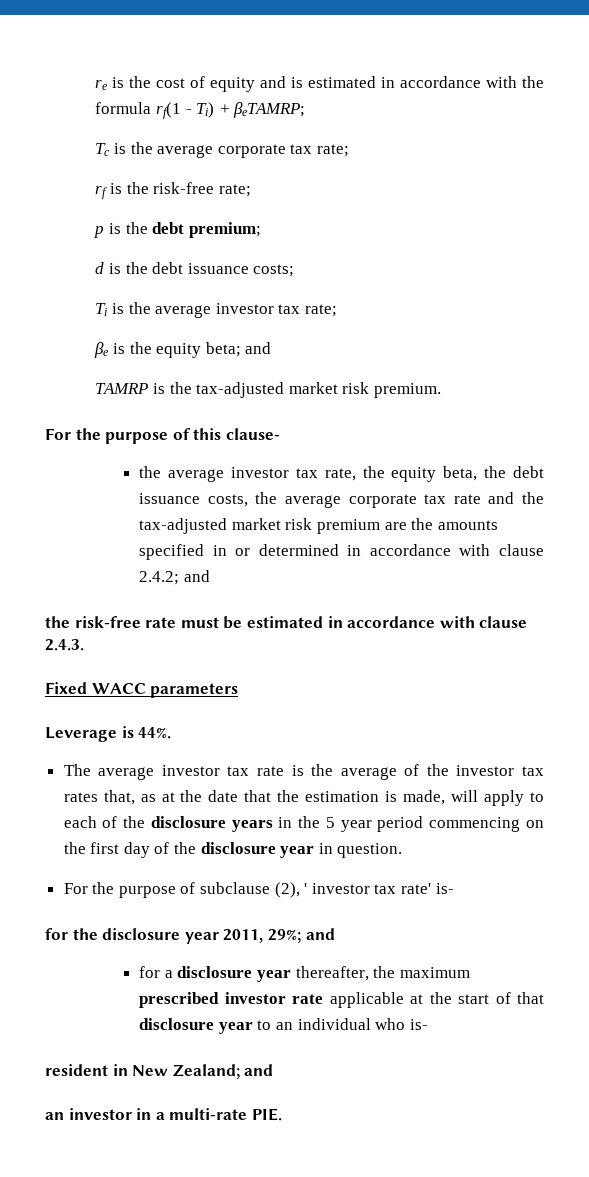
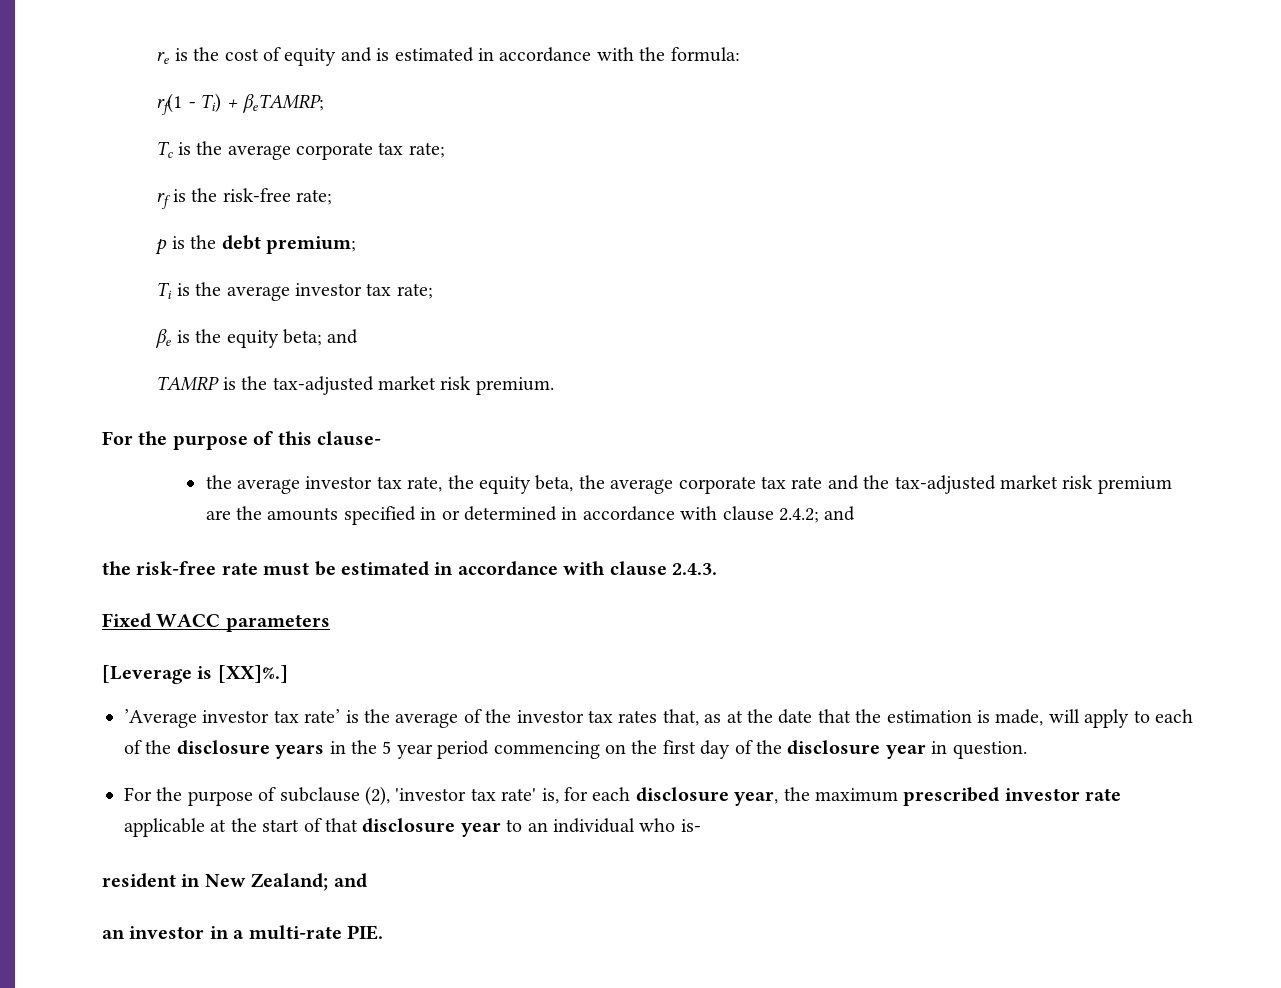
- re is the cost of equity and is estimated in accordance with the formula rf(1 - Ti) + βeTAMRP;
+ re is the cost of equity and is estimated in accordance with the formula:
+ rf(1 - Ti) + βeTAMRP;
- d is the debt issuance costs;
- the average investor tax rate, the equity beta, the debt issuance costs, the average corporate tax rate and the tax-adjusted market risk premium are the amounts specified in or determined in accordance with clause 2.4.2; and
+ the average investor tax rate, the equity beta, the average corporate tax rate and the tax-adjusted market risk premium are the amounts specified in or determined in accordance with clause 2.4.2; and
- Leverage is 44%.
- The average investor tax rate is the average of the investor tax rates that, as at the date that the estimation is made, will apply to each of the disclosure years in the 5 year period commencing on the first day of the disclosure year in question.
+ [Leverage is [XX]%.]
+ ’Average investor tax rate’ is the average of the investor tax rates that, as at the date that the estimation is made, will apply to each of the disclosure years in the 5 year period commencing on the first day of the disclosure year in question.
- For the purpose of subclause (2), ' investor tax rate' is-
- for the disclosure year 2011, 29%; and
- for a disclosure year thereafter, the maximum prescribed investor rate applicable at the start of that disclosure year to an individual who is-
+ For the purpose of subclause (2), 'investor tax rate' is, for each disclosure year, the maximum prescribed investor rate applicable at the start of that disclosure year to an individual who is-

